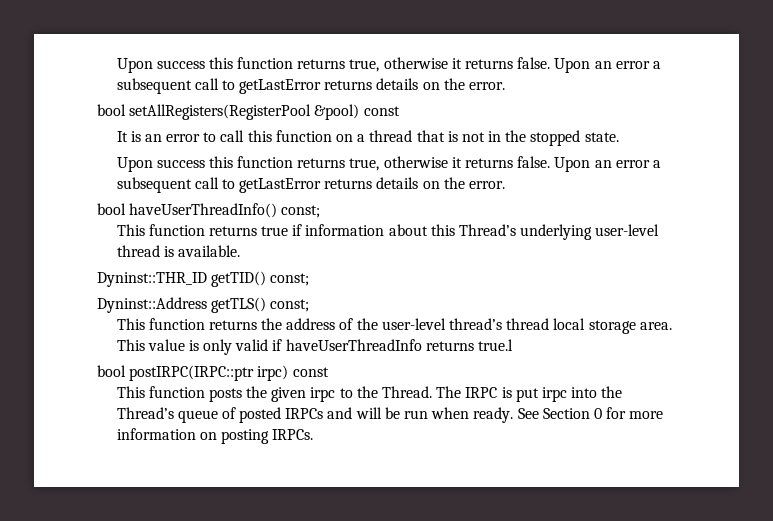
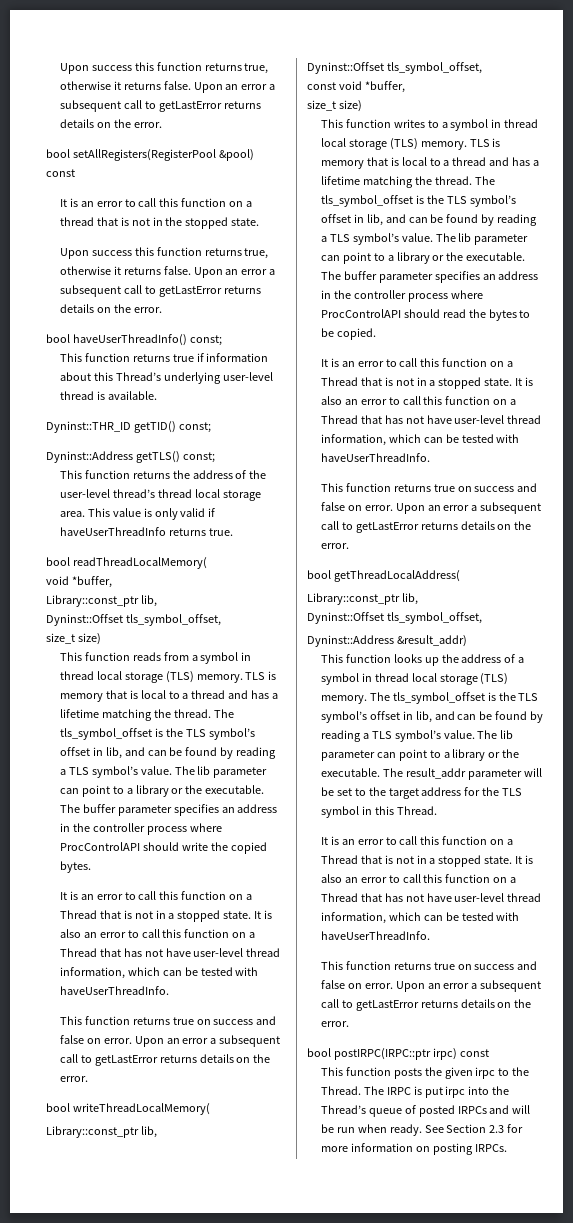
- This value is only valid if haveUserThreadInfo returns true.l
+ This value is only valid if haveUserThreadInfo returns true.
+ bool readThreadLocalMemory(
+ void *buffer,
+ Library::const_ptr lib,
+ Dyninst::Offset tls_symbol_offset,
+ size_t size)
+ This function reads from a symbol in thread local storage (TLS) memory. TLS is memory that is local to a thread and has a lifetime matching the thread. The tls_symbol_offset is the TLS symbol’s offset in lib, and can be found by reading a TLS symbol’s value. The lib parameter can point to a library or the executable. The buffer parameter specifies an address in the controller process where ProcControlAPI should write the copied bytes.
+ It is an error to call this function on a Thread that is not in a stopped state. It is also an error to call this function on a Thread that has not have user-level thread information, which can be tested with haveUserThreadInfo.
+ This function returns true on success and false on error. Upon an error a subsequent call to getLastError returns details on the error.
+ bool writeThreadLocalMemory(
+ Library::const_ptr lib,
+ Dyninst::Offset tls_symbol_offset,
+ const void *buffer,
+ size_t size)
+ This function writes to a symbol in thread local storage (TLS) memory. TLS is memory that is local to a thread and has a lifetime matching the thread. The tls_symbol_offset is the TLS symbol’s offset in lib, and can be found by reading a TLS symbol’s value. The lib parameter can point to a library or the executable. The buffer parameter specifies an address in the controller process where ProcControlAPI should read the bytes to be copied.
+ It is an error to call this function on a Thread that is not in a stopped state. It is also an error to call this function on a Thread that has not have user-level thread information, which can be tested with haveUserThreadInfo.
+ This function returns true on success and false on error. Upon an error a subsequent call to getLastError returns details on the error.
+ bool getThreadLocalAddress(
+ Library::const_ptr lib,
+ Dyninst::Offset tls_symbol_offset,
+ Dyninst::Address &result_addr)
+ This function looks up the address of a symbol in thread local storage (TLS) memory. The tls_symbol_offset is the TLS symbol’s offset in lib, and can be found by reading a TLS symbol’s value. The lib parameter can point to a library or the executable. The result_addr parameter will be set to the target address for the TLS symbol in this Thread.
+ It is an error to call this function on a Thread that is not in a stopped state. It is also an error to call this function on a Thread that has not have user-level thread information, which can be tested with haveUserThreadInfo.
+ This function returns true on success and false on error. Upon an error a subsequent call to getLastError returns details on the error.
- See Section 0 for more information on posting IRPCs.
+ See Section 2.3 for more information on posting IRPCs.

